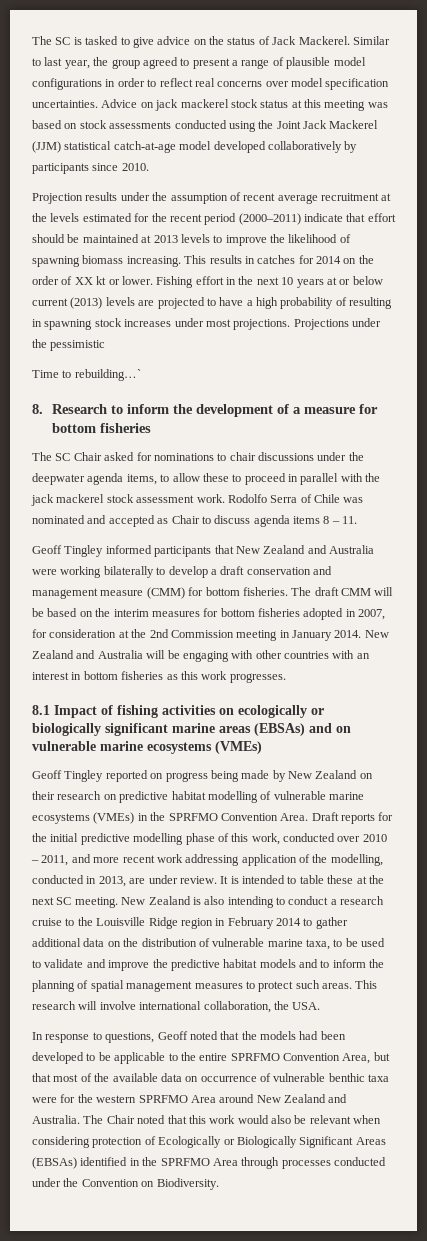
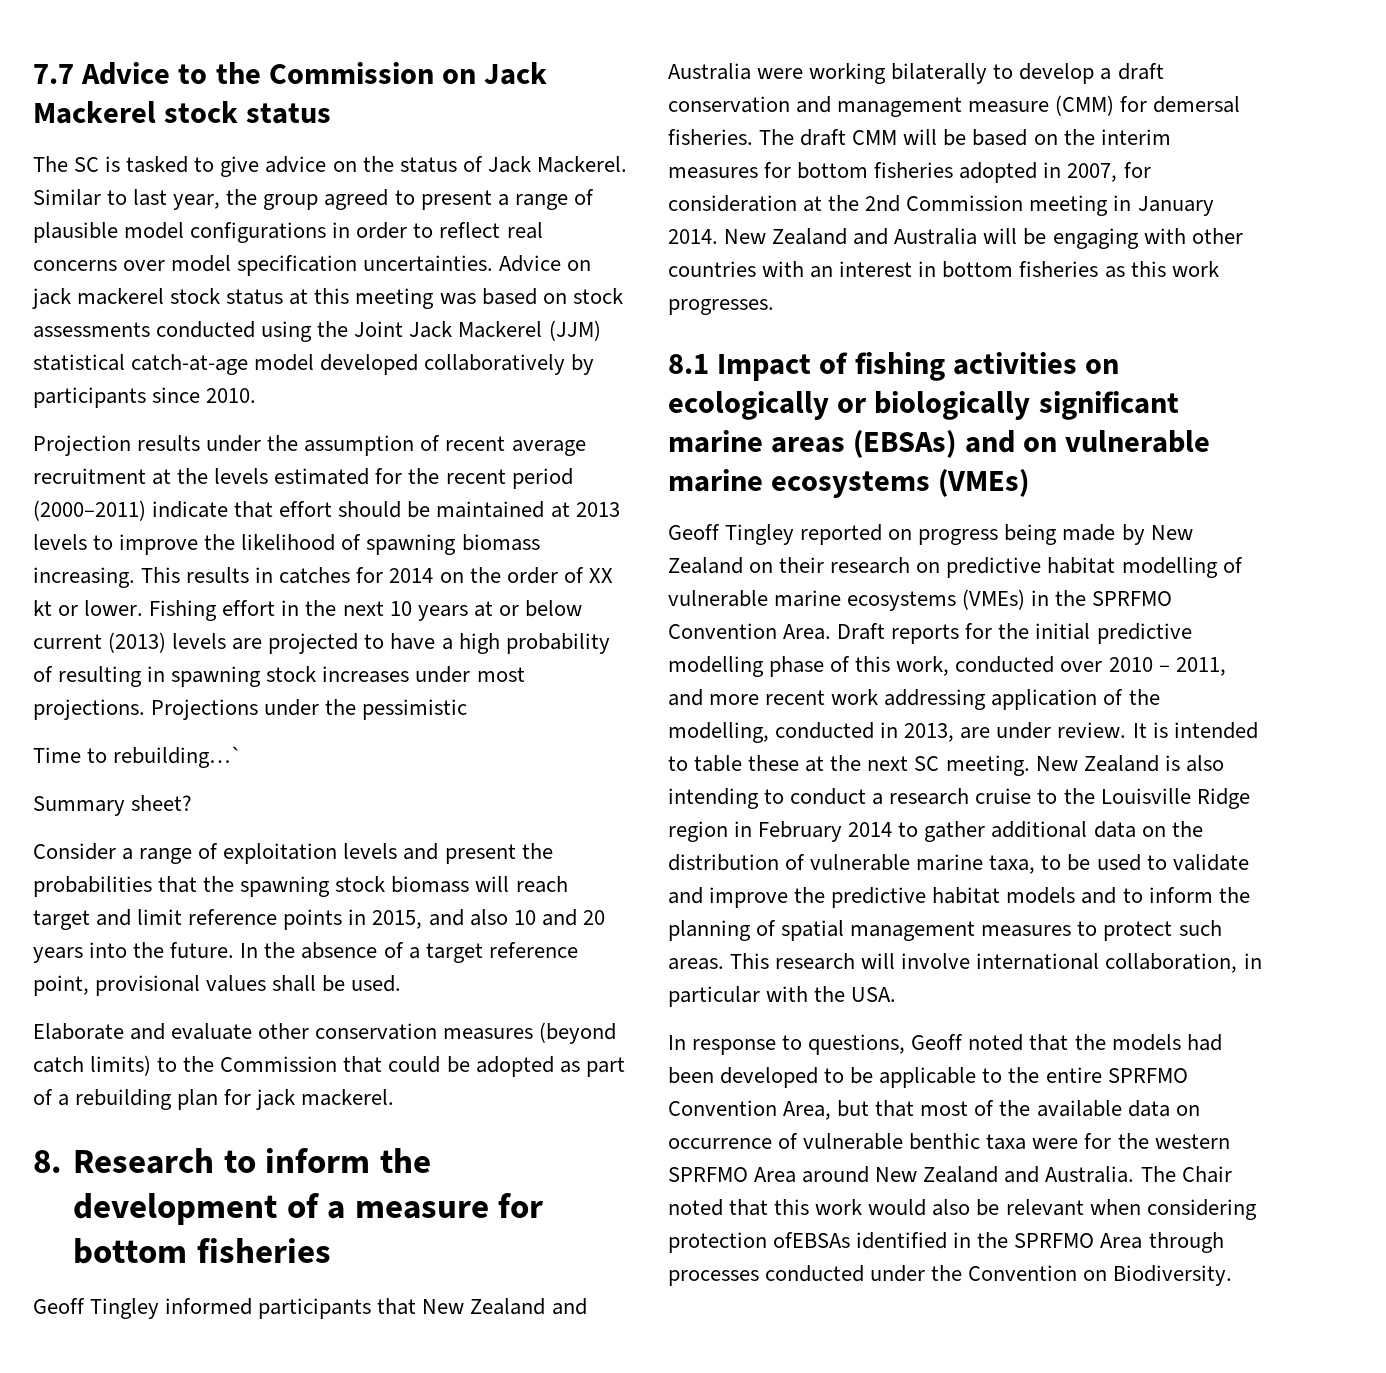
+ 7.7 Advice to the Commission on Jack Mackerel stock status
+ Summary sheet?
+ Consider a range of exploitation levels and present the probabilities that the spawning stock biomass will reach target and limit reference points in 2015, and also 10 and 20 years into the future. In the absence of a target reference point, provisional values shall be used.
+ Elaborate and evaluate other conservation measures (beyond catch limits) to the Commission that could be adopted as part of a rebuilding plan for jack mackerel.
- The SC Chair asked for nominations to chair discussions under the deepwater agenda items, to allow these to proceed in parallel with the jack mackerel stock assessment work. Rodolfo Serra of Chile was nominated and accepted as Chair to discuss agenda items 8 – 11.
- Geoff Tingley informed participants that New Zealand and Australia were working bilaterally to develop a draft conservation and management measure (CMM) for bottom fisheries.
+ Geoff Tingley informed participants that New Zealand and Australia were working bilaterally to develop a draft conservation and management measure (CMM) for demersal fisheries.
- This research will involve international collaboration, the USA.
+ This research will involve international collaboration, in particular with the USA.
- The Chair noted that this work would also be relevant when considering protection of Ecologically or Biologically Significant Areas (EBSAs) identified in the SPRFMO Area through processes conducted under the Convention on Biodiversity.
+ The Chair noted that this work would also be relevant when considering protection ofEBSAs identified in the SPRFMO Area through processes conducted under the Convention on Biodiversity.

